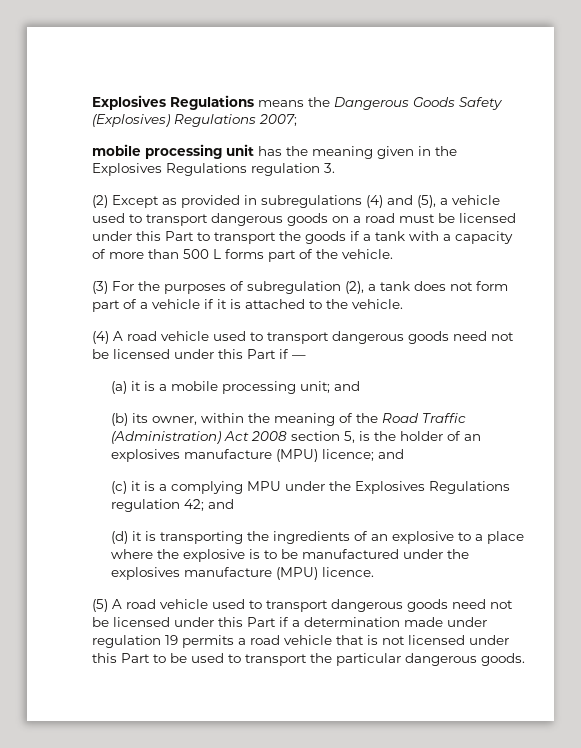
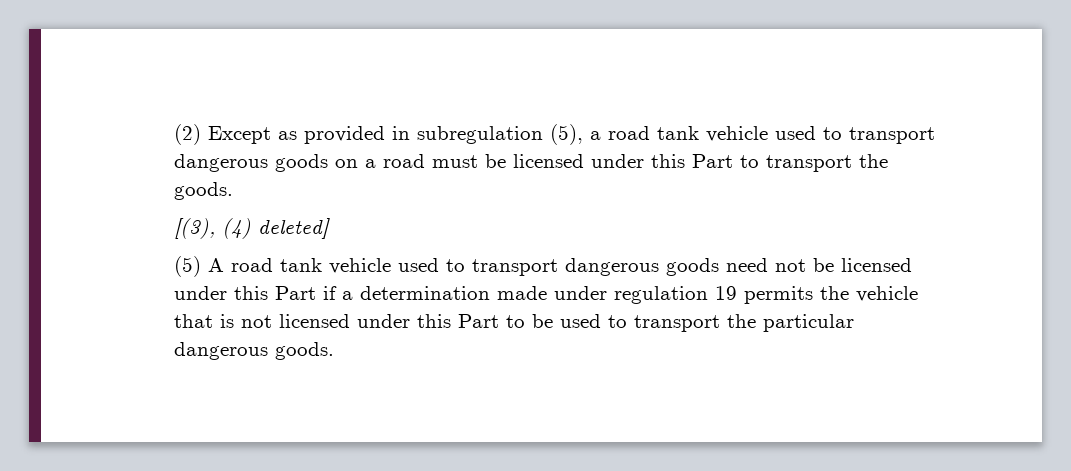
- Explosives Regulations means the Dangerous Goods Safety (Explosives) Regulations 2007;
- mobile processing unit has the meaning given in the Explosives Regulations regulation 3.
- (2) Except as provided in subregulations (4) and (5), a vehicle used to transport dangerous goods on a road must be licensed under this Part to transport the goods if a tank with a capacity of more than 500 L forms part of the vehicle.
- (3) For the purposes of subregulation (2), a tank does not form part of a vehicle if it is attached to the vehicle.
- (4) A road vehicle used to transport dangerous goods need not be licensed under this Part if —
- (a) it is a mobile processing unit; and
- (b) its owner, within the meaning of the Road Traffic (Administration) Act 2008 section 5, is the holder of an explosives manufacture (MPU) licence; and
- (c) it is a complying MPU under the Explosives Regulations regulation 42; and
- (d) it is transporting the ingredients of an explosive to a place where the explosive is to be manufactured under the explosives manufacture (MPU) licence.
+ (2) Except as provided in subregulation (5), a road tank vehicle used to transport dangerous goods on a road must be licensed under this Part to transport the goods.
+ [(3), (4) deleted]
- (5) A road vehicle used to transport dangerous goods need not be licensed under this Part if a determination made under regulation 19 permits a road vehicle that is not licensed under this Part to be used to transport the particular dangerous goods.
+ (5) A road tank vehicle used to transport dangerous goods need not be licensed under this Part if a determination made under regulation 19 permits the vehicle that is not licensed under this Part to be used to transport the particular dangerous goods.

